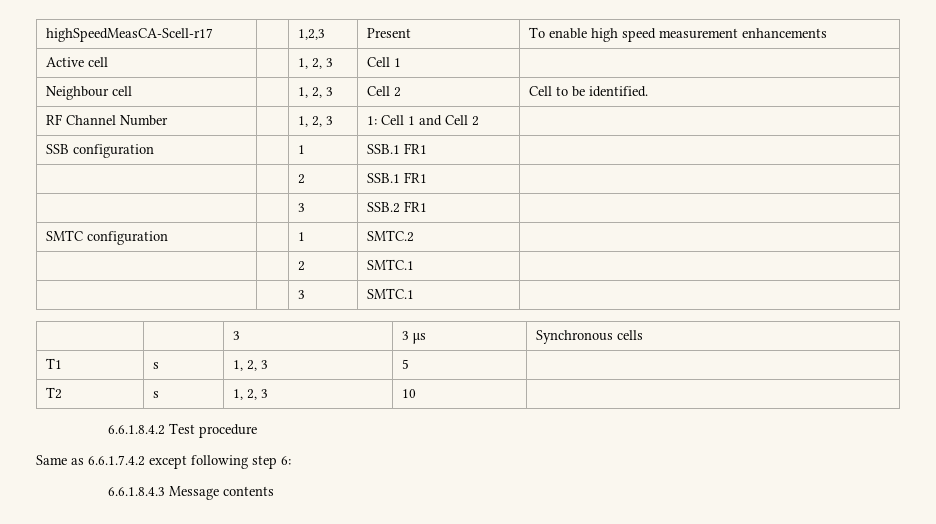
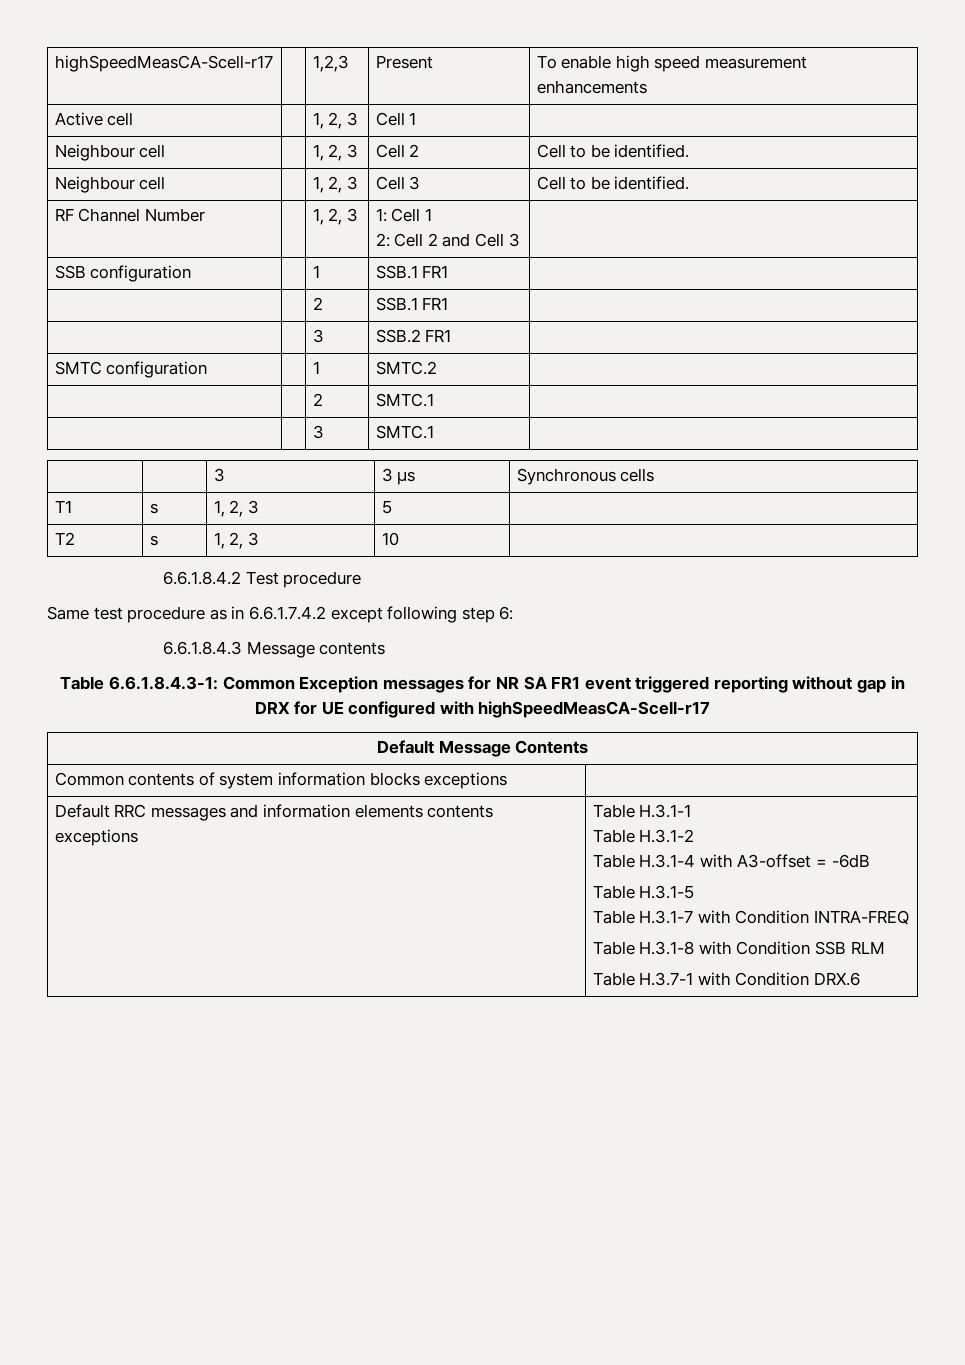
+ Neighbour cell | | 1, 2, 3 | Cell 3 | Cell to be identified.
- RF Channel Number | | 1, 2, 3 | 1: Cell 1 and Cell 2 |
+ RF Channel Number | | 1, 2, 3 | 1: Cell 1
+ 2: Cell 2 and Cell 3 |
- Same as 6.6.1.7.4.2 except following step 6:
+ Same test procedure as in 6.6.1.7.4.2 except following step 6:
+ Table 6.6.1.8.4.3-1: Common Exception messages for NR SA FR1 event triggered reporting without gap in DRX for UE configured with highSpeedMeasCA-Scell-r17
+ Default Message Contents
+ Common contents of system information blocks exceptions |
+ Default RRC messages and information elements contents exceptions | Table H.3.1-1
+ Table H.3.1-2
+ Table H.3.1-4 with A3-offset = -6dB
+ Table H.3.1-5
+ Table H.3.1-7 with Condition INTRA-FREQ
+ Table H.3.1-8 with Condition SSB RLM
+ Table H.3.7-1 with Condition DRX.6

